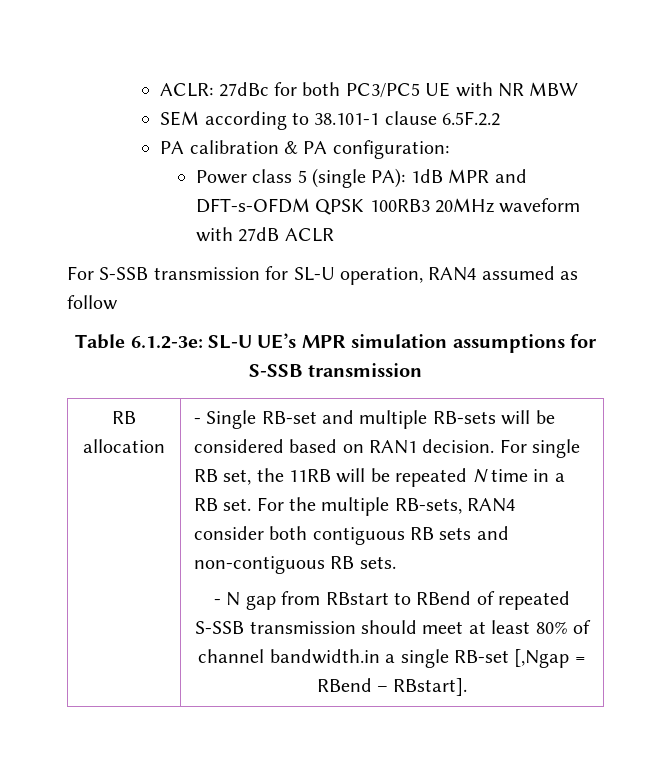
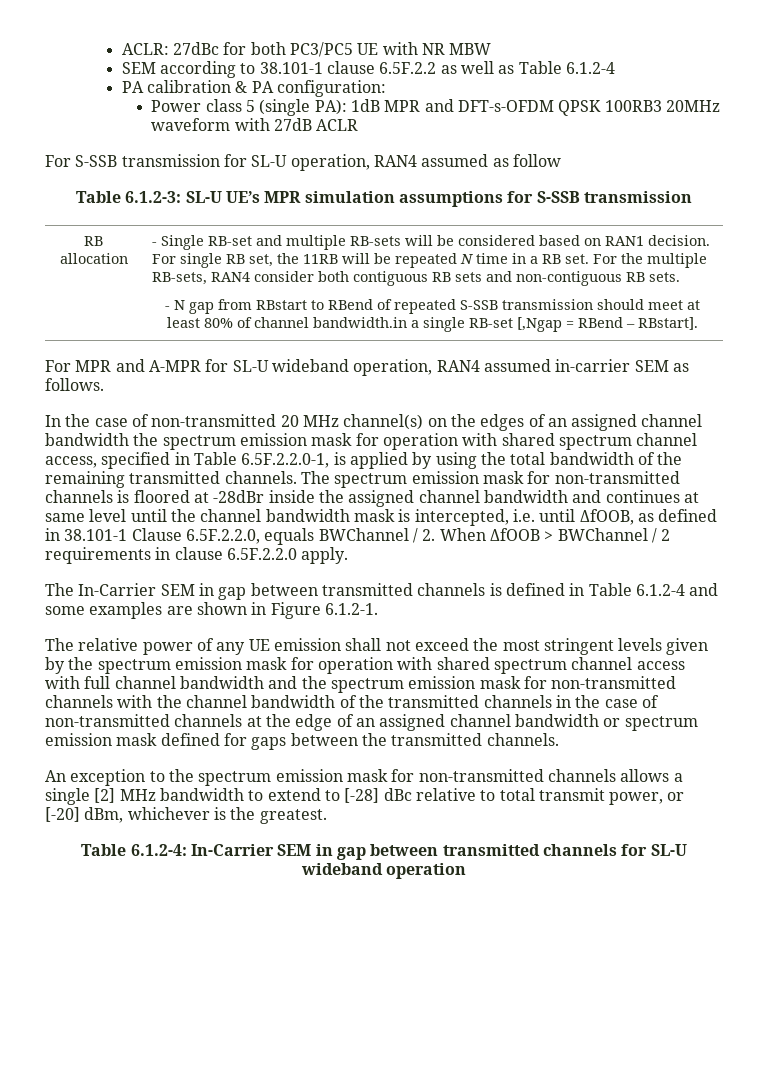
- SEM according to 38.101-1 clause 6.5F.2.2
+ SEM according to 38.101-1 clause 6.5F.2.2 as well as Table 6.1.2-4
- Table 6.1.2-3e: SL-U UE’s MPR simulation assumptions for S-SSB transmission
+ Table 6.1.2-3: SL-U UE’s MPR simulation assumptions for S-SSB transmission
+ For MPR and A-MPR for SL-U wideband operation, RAN4 assumed in-carrier SEM as follows.
+ In the case of non-transmitted 20 MHz channel(s) on the edges of an assigned channel bandwidth the spectrum emission mask for operation with shared spectrum channel access, specified in Table 6.5F.2.2.0-1, is applied by using the total bandwidth of the remaining transmitted channels. The spectrum emission mask for non-transmitted channels is floored at -28dBr inside the assigned channel bandwidth and continues at same level until the channel bandwidth mask is intercepted, i.e. until ΔfOOB, as defined in 38.101-1 Clause 6.5F.2.2.0, equals BWChannel / 2. When ΔfOOB > BWChannel / 2 requirements in clause 6.5F.2.2.0 apply.
+ The In-Carrier SEM in gap between transmitted channels is defined in Table 6.1.2-4 and some examples are shown in Figure 6.1.2-1.
+ The relative power of any UE emission shall not exceed the most stringent levels given by the spectrum emission mask for operation with shared spectrum channel access with full channel bandwidth and the spectrum emission mask for non-transmitted channels with the channel bandwidth of the transmitted channels in the case of non-transmitted channels at the edge of an assigned channel bandwidth or spectrum emission mask defined for gaps between the transmitted channels.
+ An exception to the spectrum emission mask for non-transmitted channels allows a single [2] MHz bandwidth to extend to [-28] dBc relative to total transmit power, or [-20] dBm, whichever is the greatest.
+ Table 6.1.2-4: In-Carrier SEM in gap between transmitted channels for SL-U wideband operation

